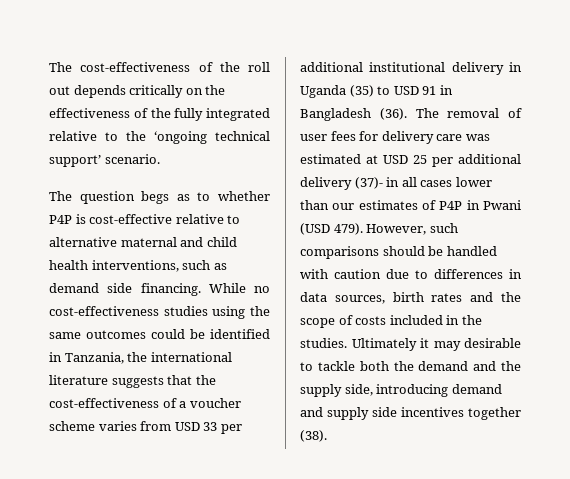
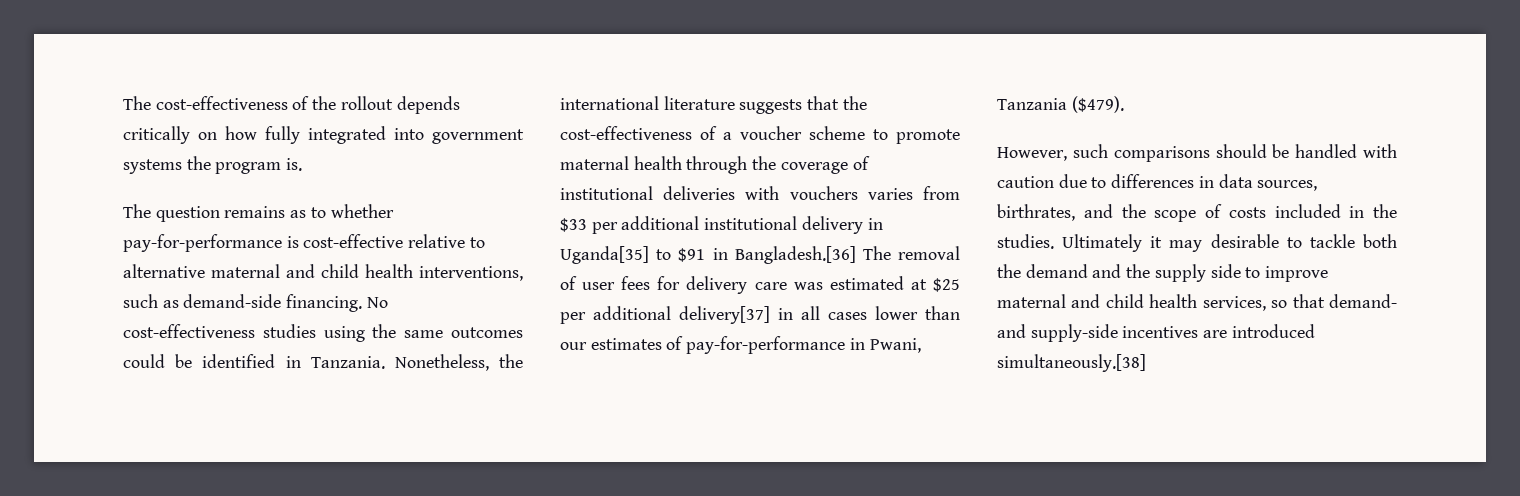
- The cost-effectiveness of the roll out depends critically on the effectiveness of the fully integrated relative to the ‘ongoing technical support’ scenario.
+ The cost-effectiveness of the rollout depends critically on how fully integrated into government systems the program is.
- The question begs as to whether P4P is cost-effective relative to alternative maternal and child health interventions, such as demand side financing. While no cost-effectiveness studies using the same outcomes could be identified in Tanzania, the international literature suggests that the cost-effectiveness of a voucher scheme varies from USD 33 per additional institutional delivery in Uganda (35) to USD 91 in Bangladesh (36). The removal of user fees for delivery care was estimated at USD 25 per additional delivery (37)- in all cases lower than our estimates of P4P in Pwani (USD 479). However, such comparisons should be handled with caution due to differences in data sources, birth rates and the scope of costs included in the studies.
+ The question remains as to whether pay-for-performance is cost-effective relative to alternative maternal and child health interventions, such as demand-side financing. No cost-effectiveness studies using the same outcomes could be identified in Tanzania. Nonetheless, the international literature suggests that the cost-effectiveness of a voucher scheme to promote maternal health through the coverage of institutional deliveries with vouchers varies from $33 per additional institutional delivery in Uganda[35] to $91 in Bangladesh.[36] The removal of user fees for delivery care was estimated at $25 per additional delivery[37] in all cases lower than our estimates of pay-for-performance in Pwani, Tanzania ($479).
+ However, such comparisons should be handled with caution due to differences in data sources, birthrates, and the scope of costs included in the studies.
- Ultimately it may desirable to tackle both the demand and the supply side, introducing demand and supply side incentives together (38).
+ Ultimately it may desirable to tackle both the demand and the supply side to improve maternal and child health services, so that demand- and supply-side incentives are introduced simultaneously.[38]

